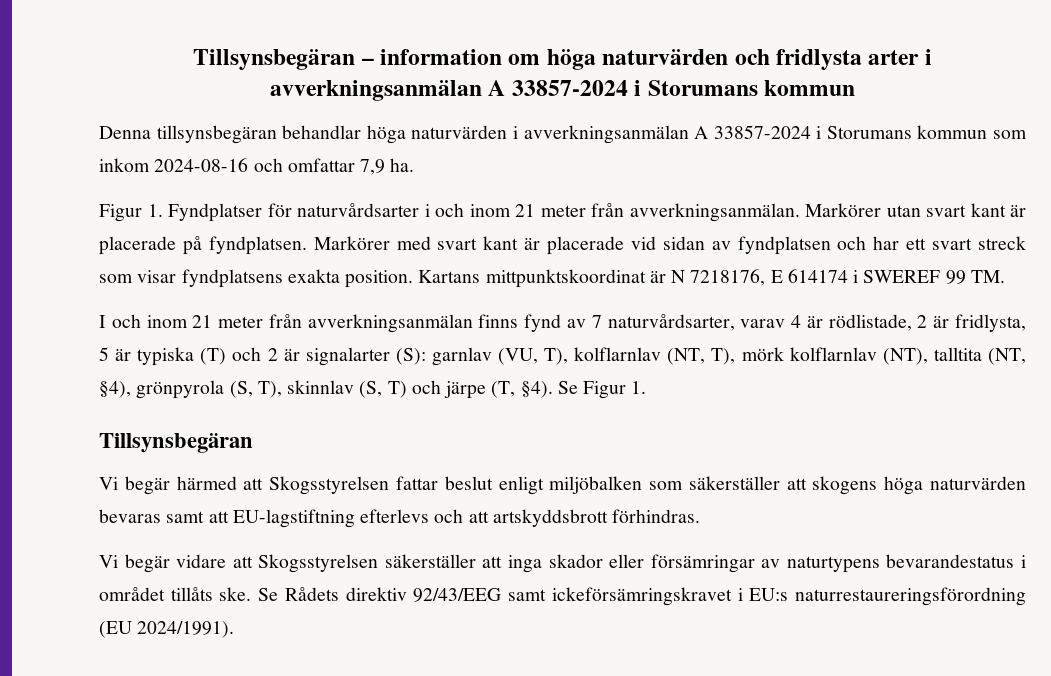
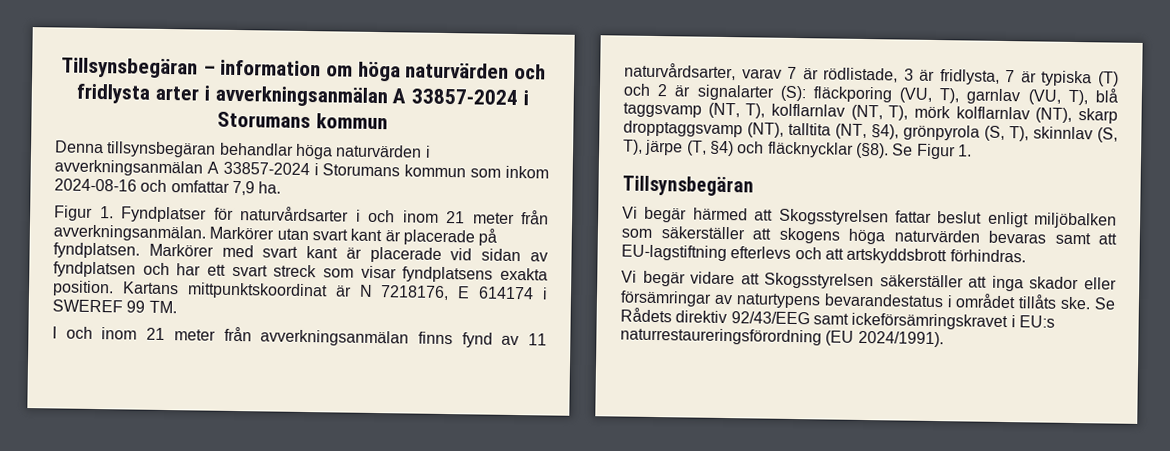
- I och inom 21 meter från avverkningsanmälan finns fynd av 7 naturvårdsarter, varav 4 är rödlistade, 2 är fridlysta, 5 är typiska (T) och 2 är signalarter (S): garnlav (VU, T), kolflarnlav (NT, T), mörk kolflarnlav (NT), talltita (NT, §4), grönpyrola (S, T), skinnlav (S, T) och järpe (T, §4).
+ I och inom 21 meter från avverkningsanmälan finns fynd av 11 naturvårdsarter, varav 7 är rödlistade, 3 är fridlysta, 7 är typiska (T) och 2 är signalarter (S): fläckporing (VU, T), garnlav (VU, T), blå taggsvamp (NT, T), kolflarnlav (NT, T), mörk kolflarnlav (NT), skarp dropptaggsvamp (NT), talltita (NT, §4), grönpyrola (S, T), skinnlav (S, T), järpe (T, §4) och fläcknycklar (§8).

